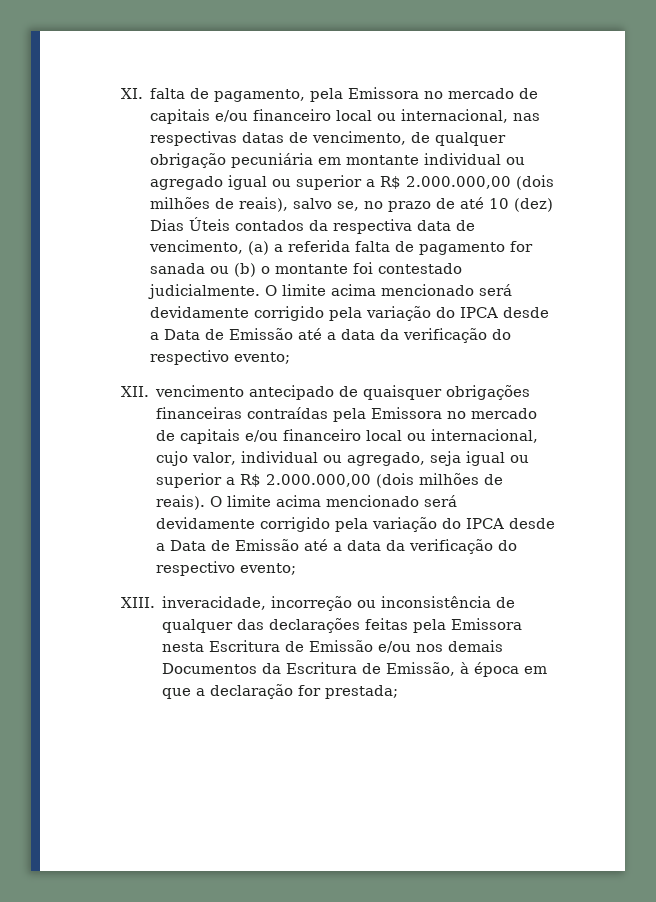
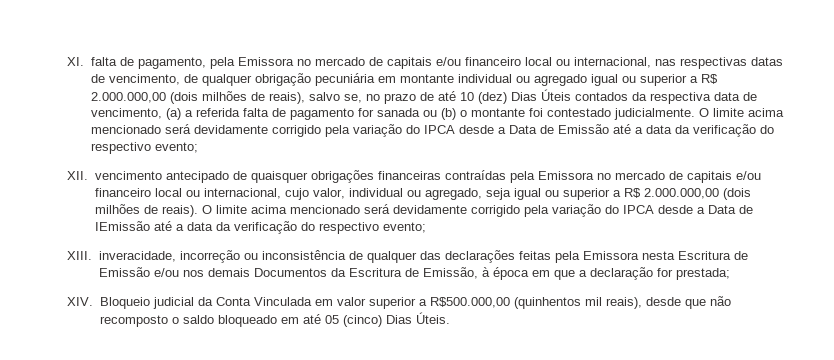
- XII. vencimento antecipado de quaisquer obrigações financeiras contraídas pela Emissora no mercado de capitais e/ou financeiro local ou internacional, cujo valor, individual ou agregado, seja igual ou superior a R$ 2.000.000,00 (dois milhões de reais). O limite acima mencionado será devidamente corrigido pela variação do IPCA desde a Data de Emissão até a data da verificação do respectivo evento;
+ XII. vencimento antecipado de quaisquer obrigações financeiras contraídas pela Emissora no mercado de capitais e/ou financeiro local ou internacional, cujo valor, individual ou agregado, seja igual ou superior a R$ 2.000.000,00 (dois milhões de reais). O limite acima mencionado será devidamente corrigido pela variação do IPCA desde a Data de IEmissão até a data da verificação do respectivo evento;
+ XIV. Bloqueio judicial da Conta Vinculada em valor superior a R$500.000,00 (quinhentos mil reais), desde que não recomposto o saldo bloqueado em até 05 (cinco) Dias Úteis.

